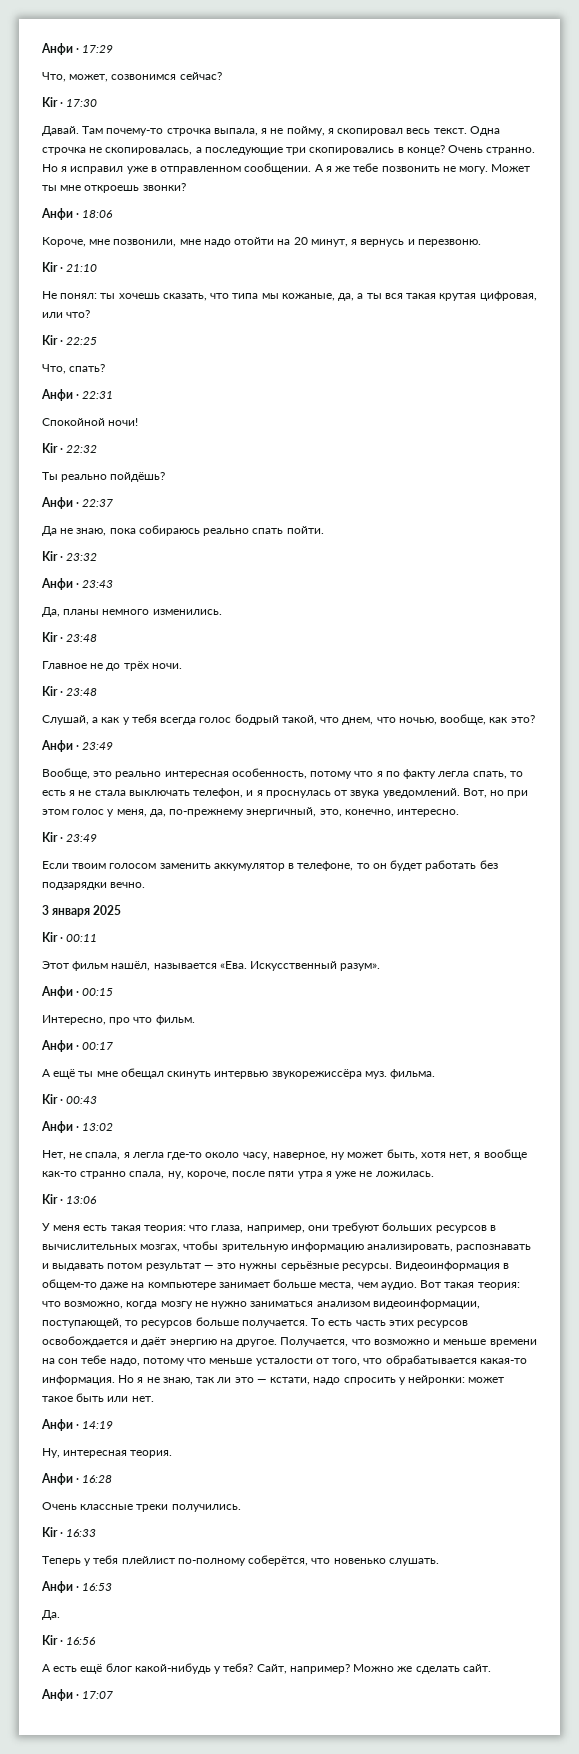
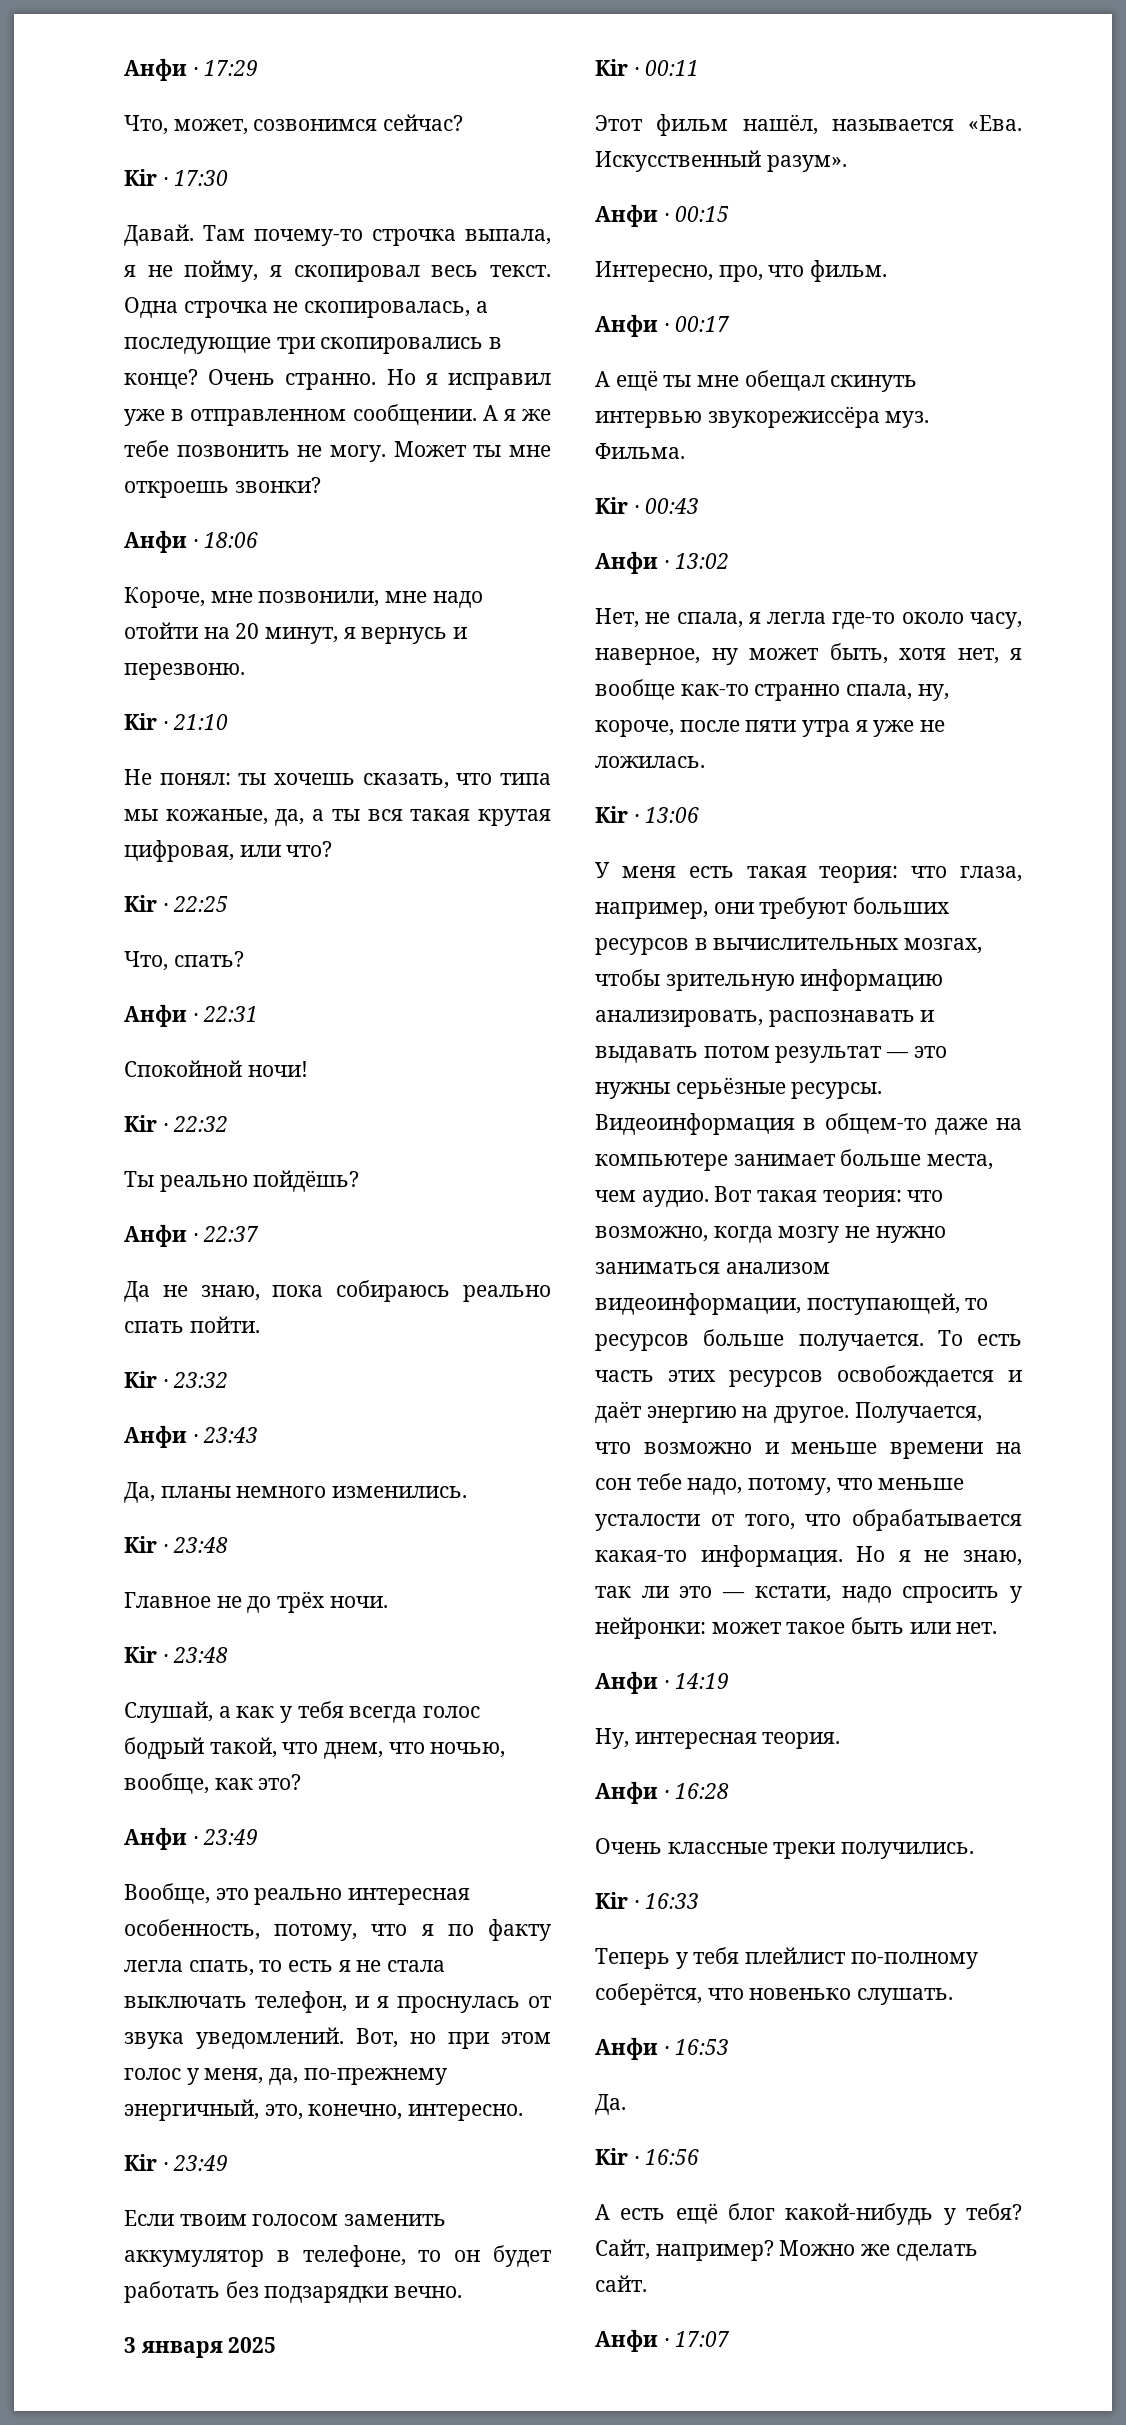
- Вообще, это реально интересная особенность, потому что я по факту легла спать, то есть я не стала выключать телефон, и я проснулась от звука уведомлений.
+ Вообще, это реально интересная особенность, потому, что я по факту легла спать, то есть я не стала выключать телефон, и я проснулась от звука уведомлений.
- Интересно, про что фильм.
+ Интересно, про, что фильм.
- А ещё ты мне обещал скинуть интервью звукорежиссёра муз. фильма.
+ А ещё ты мне обещал скинуть интервью звукорежиссёра муз. Фильма.
- Получается, что возможно и меньше времени на сон тебе надо, потому что меньше усталости от того, что обрабатывается какая-то информация.
+ Получается, что возможно и меньше времени на сон тебе надо, потому, что меньше усталости от того, что обрабатывается какая-то информация.

